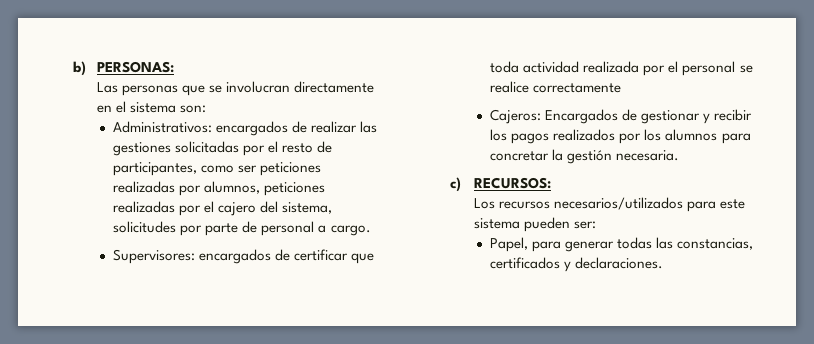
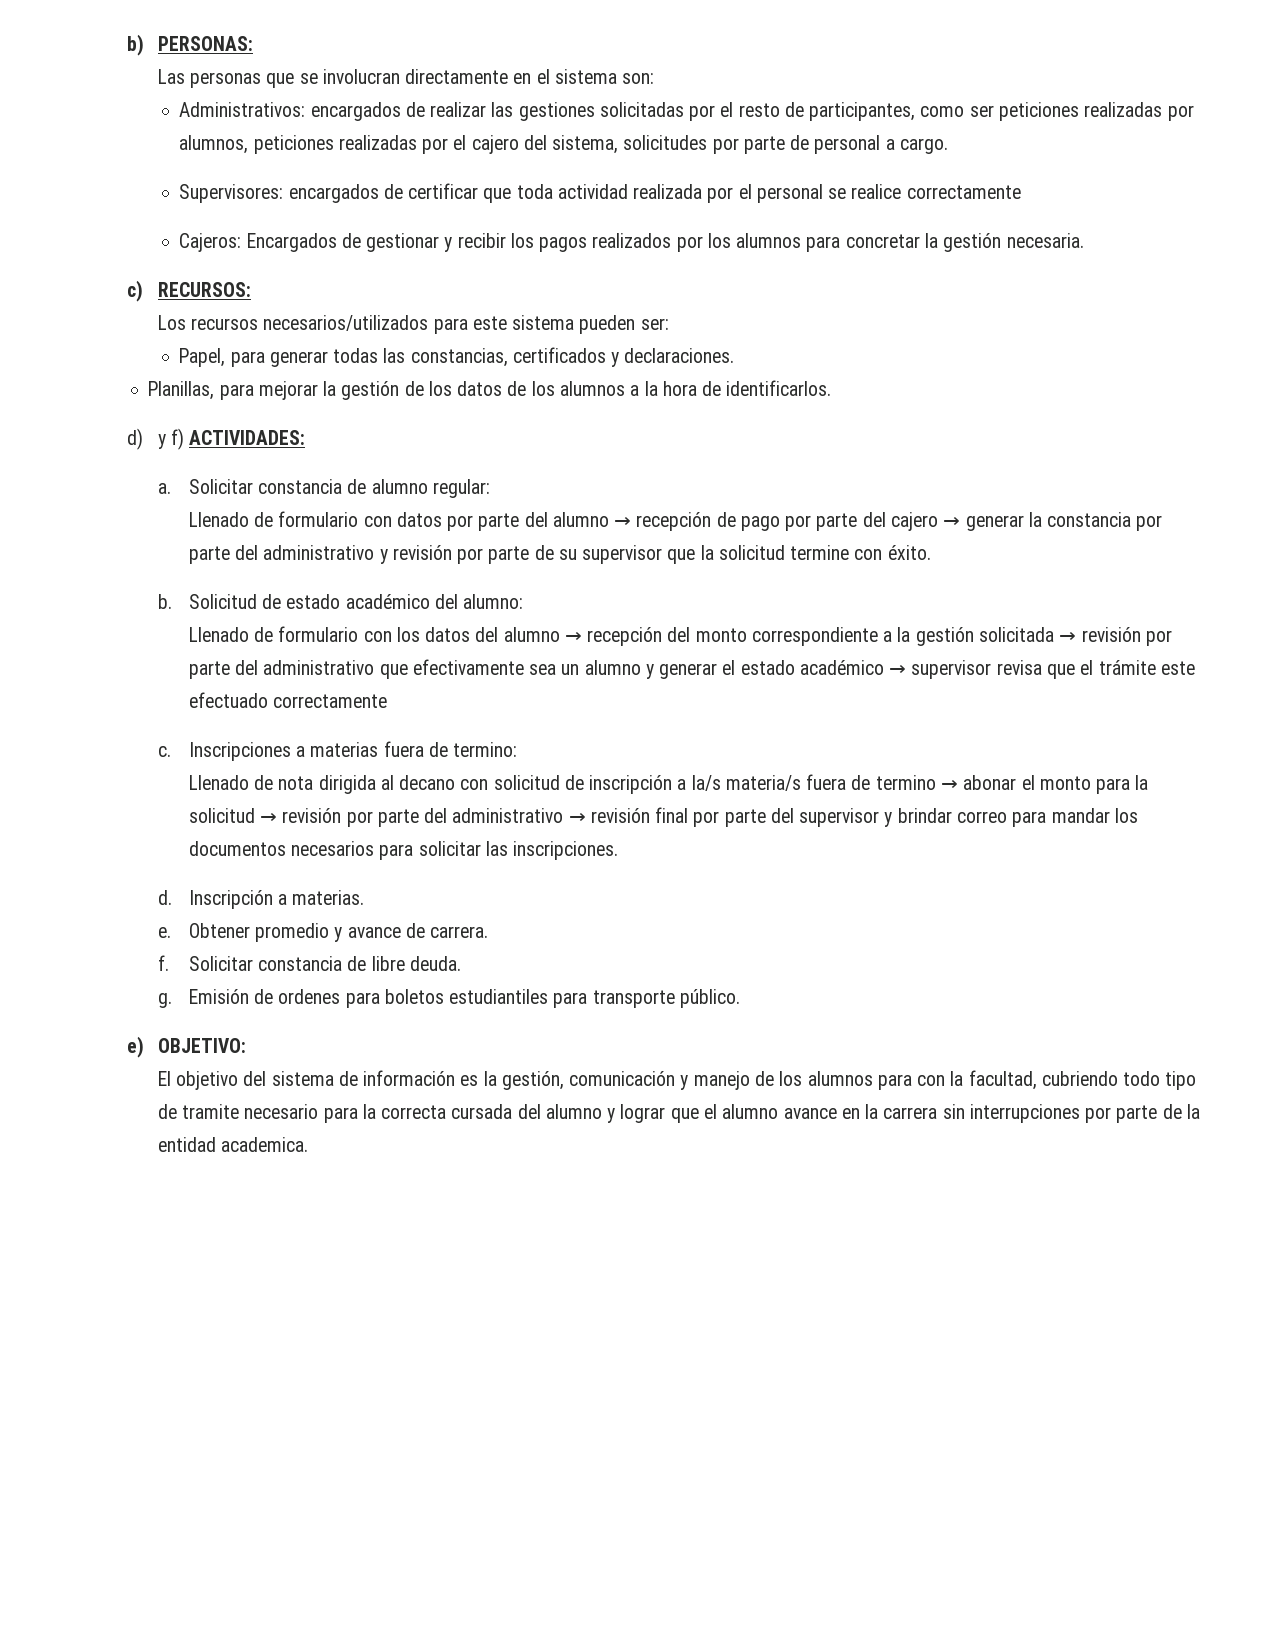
+ Planillas, para mejorar la gestión de los datos de los alumnos a la hora de identificarlos.
+ d) y f) ACTIVIDADES:
+ a. Solicitar constancia de alumno regular:
+ Llenado de formulario con datos por parte del alumno → recepción de pago por parte del cajero → generar la constancia por parte del administrativo y revisión por parte de su supervisor que la solicitud termine con éxito.
+ b. Solicitud de estado académico del alumno:
+ Llenado de formulario con los datos del alumno → recepción del monto correspondiente a la gestión solicitada → revisión por parte del administrativo que efectivamente sea un alumno y generar el estado académico → supervisor revisa que el trámite este efectuado correctamente
+ c. Inscripciones a materias fuera de termino:
+ Llenado de nota dirigida al decano con solicitud de inscripción a la/s materia/s fuera de termino → abonar el monto para la solicitud → revisión por parte del administrativo → revisión final por parte del supervisor y brindar correo para mandar los documentos necesarios para solicitar las inscripciones.
+ d. Inscripción a materias.
+ e. Obtener promedio y avance de carrera.
+ f. Solicitar constancia de libre deuda.
+ g. Emisión de ordenes para boletos estudiantiles para transporte público.
+ e) OBJETIVO:
+ El objetivo del sistema de información es la gestión, comunicación y manejo de los alumnos para con la facultad, cubriendo todo tipo de tramite necesario para la correcta cursada del alumno y lograr que el alumno avance en la carrera sin interrupciones por parte de la entidad academica.

